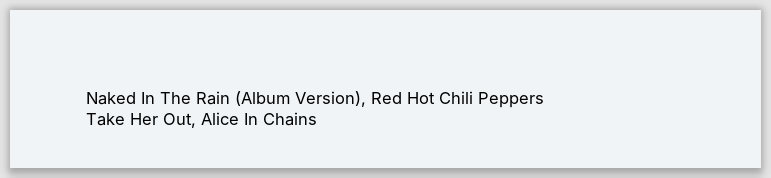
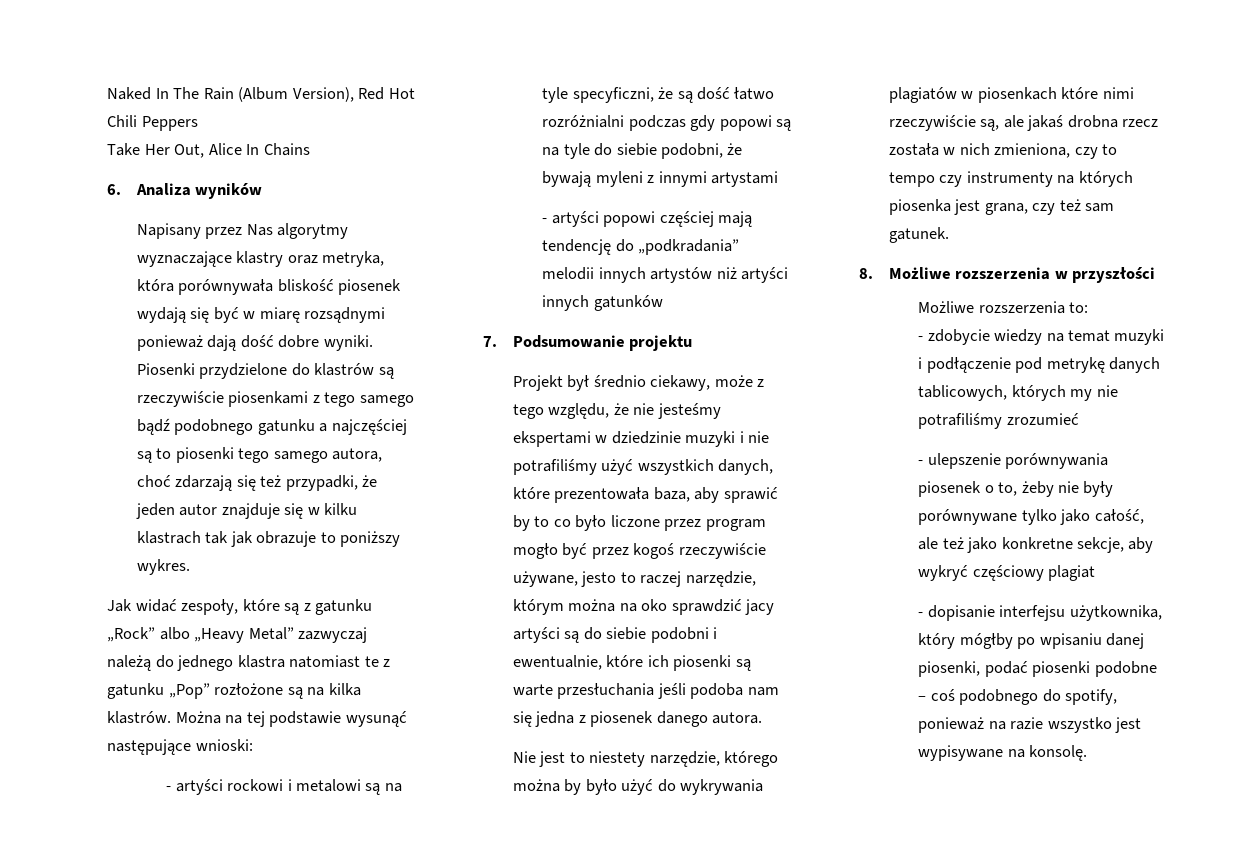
+ 6. Analiza wyników
+ Napisany przez Nas algorytmy wyznaczające klastry oraz metryka, która porównywała bliskość piosenek wydają się być w miarę rozsądnymi ponieważ dają dość dobre wyniki. Piosenki przydzielone do klastrów są rzeczywiście piosenkami z tego samego bądź podobnego gatunku a najczęściej są to piosenki tego samego autora, choć zdarzają się też przypadki, że jeden autor znajduje się w kilku klastrach tak jak obrazuje to poniższy wykres.
+ Jak widać zespoły, które są z gatunku „Rock” albo „Heavy Metal” zazwyczaj należą do jednego klastra natomiast te z gatunku „Pop” rozłożone są na kilka klastrów. Można na tej podstawie wysunąć następujące wnioski:
+ - artyści rockowi i metalowi są na tyle specyficzni, że są dość łatwo rozróżnialni podczas gdy popowi są na tyle do siebie podobni, że bywają myleni z innymi artystami
+ - artyści popowi częściej mają tendencję do „podkradania” melodii innych artystów niż artyści innych gatunków
+ 7. Podsumowanie projektu
+ Projekt był średnio ciekawy, może z tego względu, że nie jesteśmy ekspertami w dziedzinie muzyki i nie potrafiliśmy użyć wszystkich danych, które prezentowała baza, aby sprawić by to co było liczone przez program mogło być przez kogoś rzeczywiście używane, jesto to raczej narzędzie, którym można na oko sprawdzić jacy artyści są do siebie podobni i ewentualnie, które ich piosenki są warte przesłuchania jeśli podoba nam się jedna z piosenek danego autora.
+ Nie jest to niestety narzędzie, którego można by było użyć do wykrywania plagiatów w piosenkach które nimi rzeczywiście są, ale jakaś drobna rzecz została w nich zmieniona, czy to tempo czy instrumenty na których piosenka jest grana, czy też sam gatunek.
+ 8. Możliwe rozszerzenia w przyszłości
+ Możliwe rozszerzenia to:
+ - zdobycie wiedzy na temat muzyki i podłączenie pod metrykę danych tablicowych, których my nie potrafiliśmy zrozumieć
+ - ulepszenie porównywania piosenek o to, żeby nie były porównywane tylko jako całość, ale też jako konkretne sekcje, aby wykryć częściowy plagiat
+ - dopisanie interfejsu użytkownika, który mógłby po wpisaniu danej piosenki, podać piosenki podobne – coś podobnego do spotify, ponieważ na razie wszystko jest wypisywane na konsolę.

